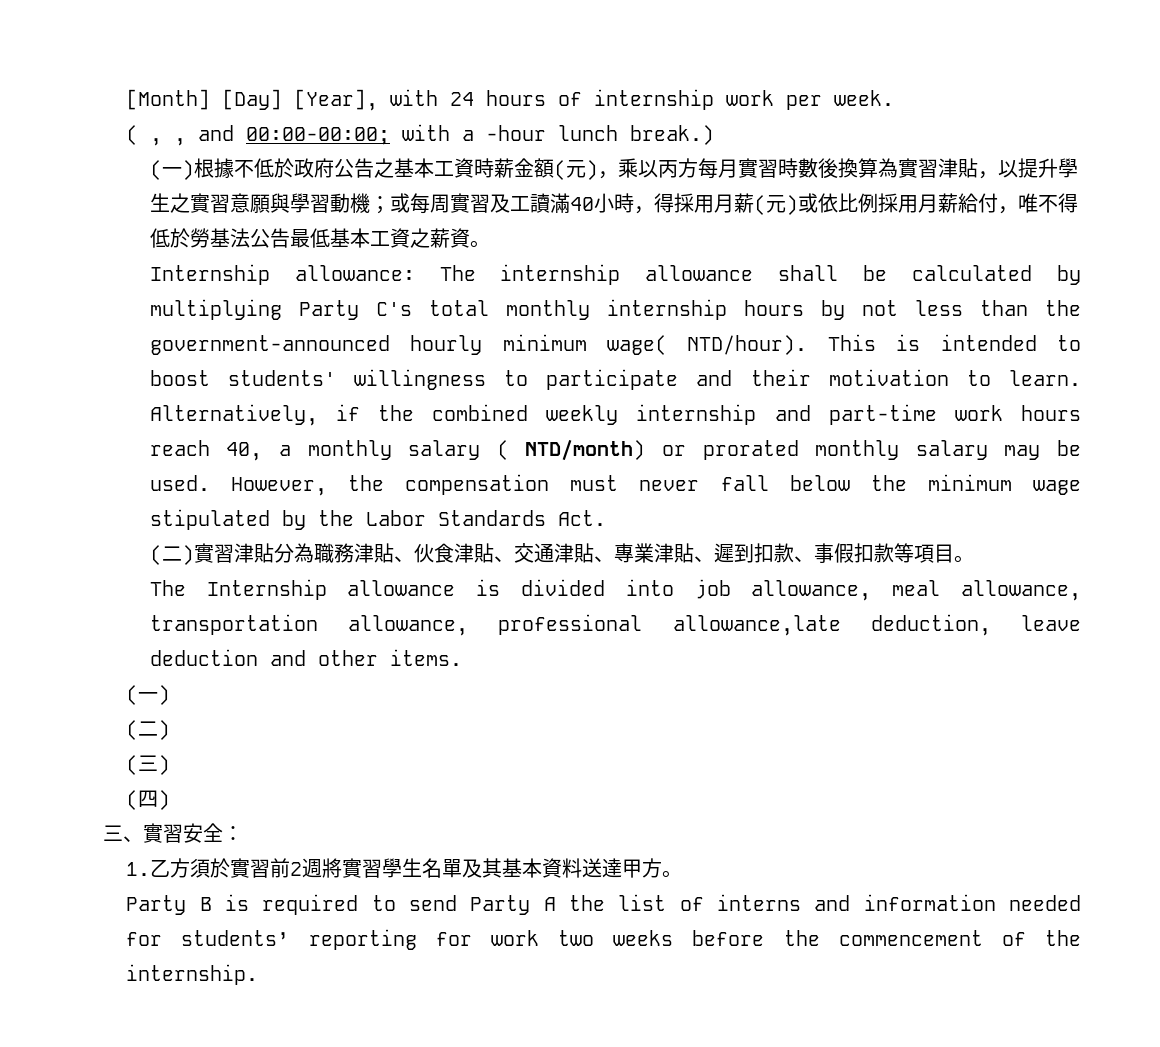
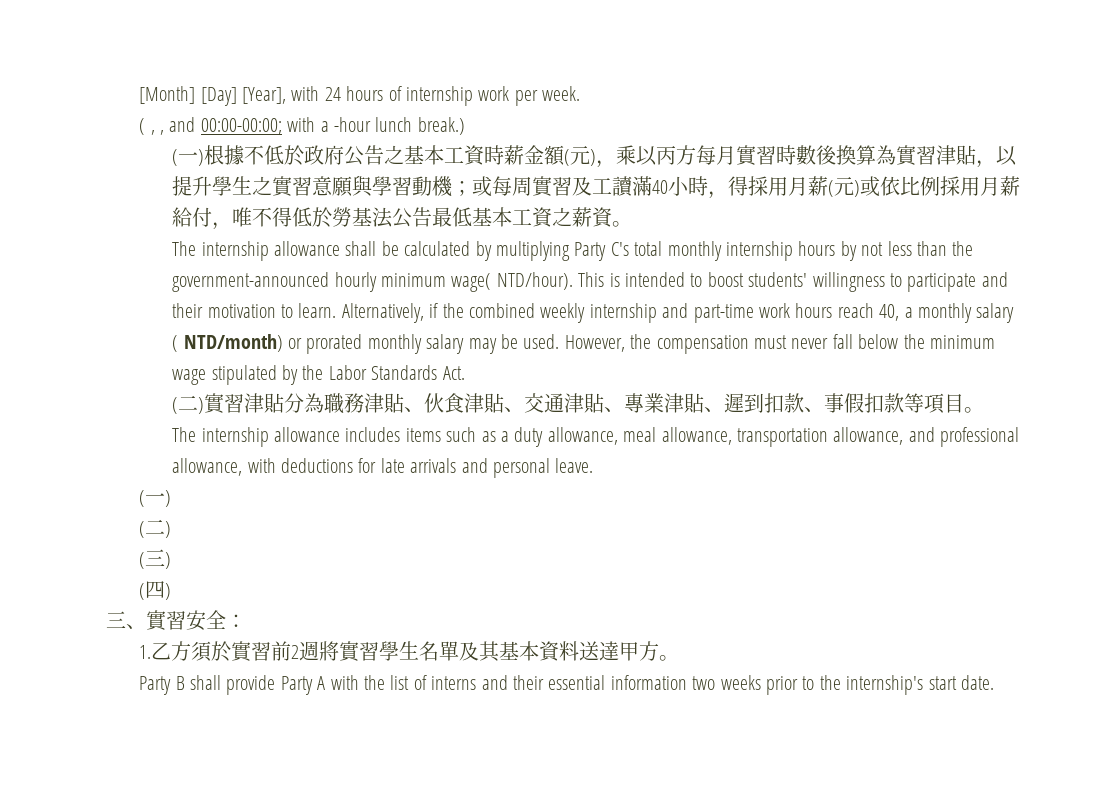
- Internship allowance: The internship allowance shall be calculated by multiplying Party C's total monthly internship hours by not less than the government-announced hourly minimum wage( NTD/hour).
+ The internship allowance shall be calculated by multiplying Party C's total monthly internship hours by not less than the government-announced hourly minimum wage( NTD/hour).
- The Internship allowance is divided into job allowance, meal allowance, transportation allowance, professional allowance,late deduction, leave deduction and other items.
+ The internship allowance includes items such as a duty allowance, meal allowance, transportation allowance, and professional allowance, with deductions for late arrivals and personal leave.
- Party B is required to send Party A the list of interns and information needed for students’ reporting for work two weeks before the commencement of the internship.
+ Party B shall provide Party A with the list of interns and their essential information two weeks prior to the internship's start date.

